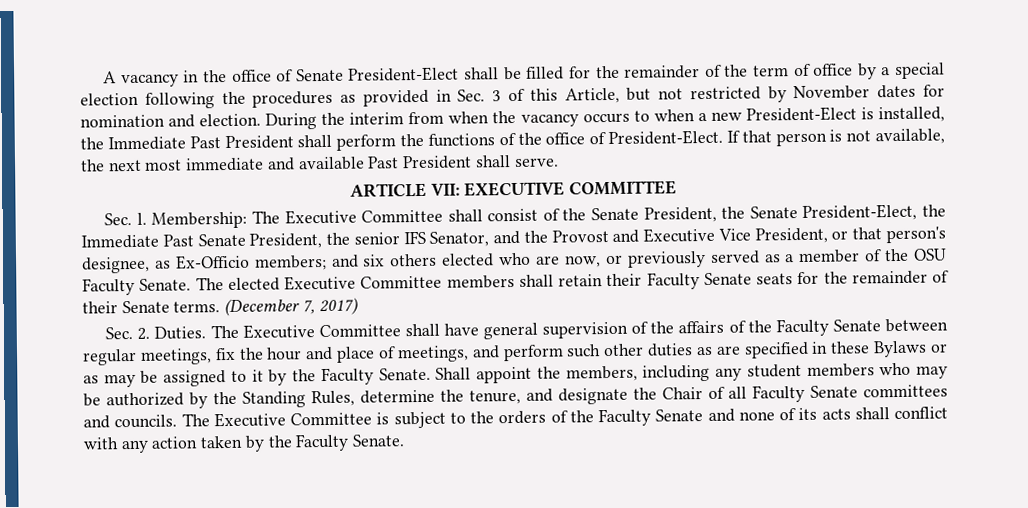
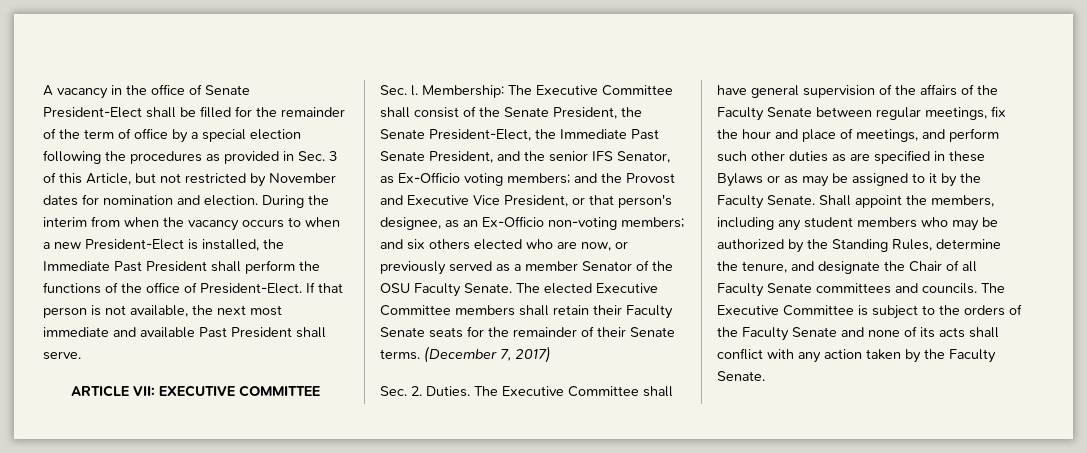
- Membership: The Executive Committee shall consist of the Senate President, the Senate President-Elect, the Immediate Past Senate President, the senior IFS Senator, and the Provost and Executive Vice President, or that person's designee, as Ex-Officio members; and six others elected who are now, or previously served as a member of the OSU Faculty Senate.
+ Membership: The Executive Committee shall consist of the Senate President, the Senate President-Elect, the Immediate Past Senate President, and the senior IFS Senator, as Ex-Officio voting members; and the Provost and Executive Vice President, or that person's designee, as an Ex-Officio non-voting members; and six others elected who are now, or previously served as a member Senator of the OSU Faculty Senate.

